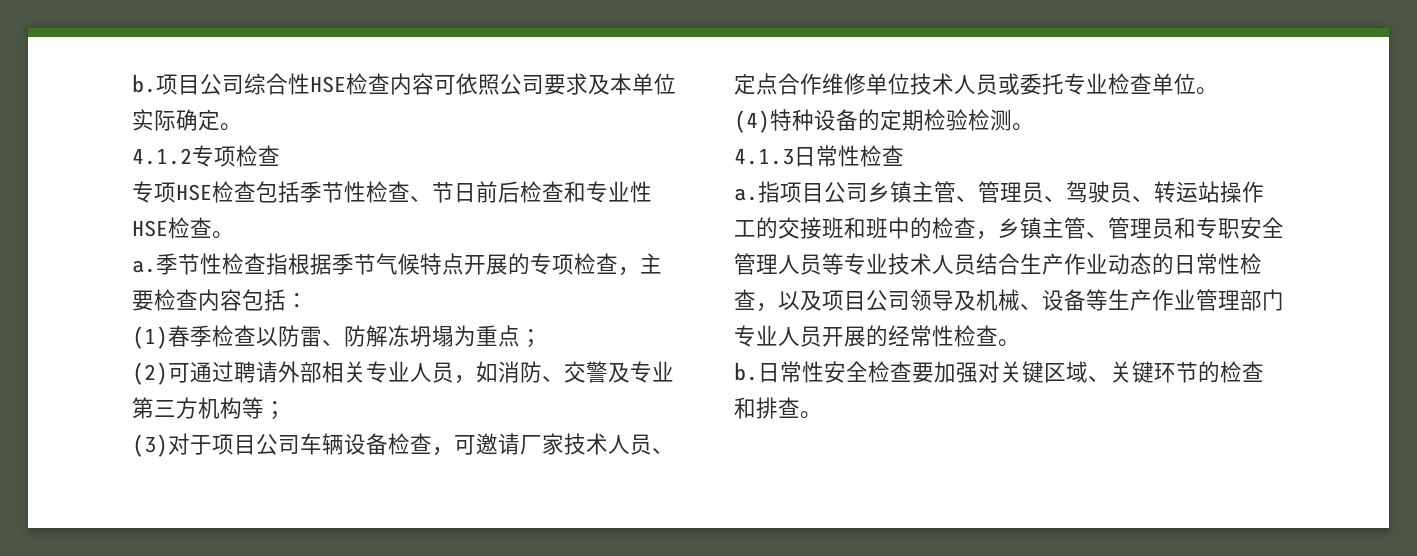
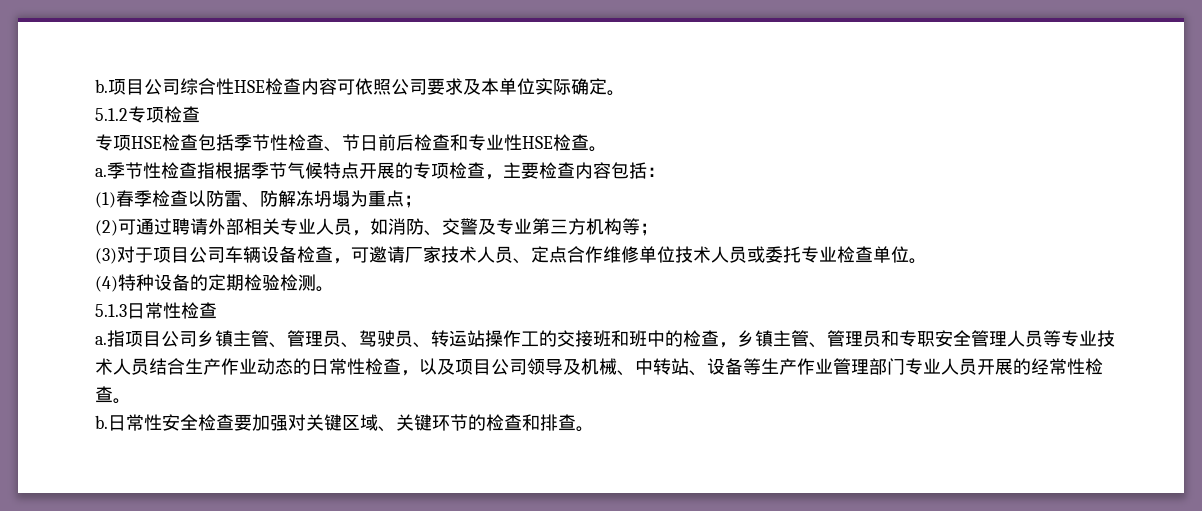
- 4.1.2专项检查
+ 5.1.2专项检查
- 4.1.3日常性检查
+ 5.1.3日常性检查
- 指项目公司乡镇主管、管理员、驾驶员、转运站操作工的交接班和班中的检查，乡镇主管、管理员和专职安全管理人员等专业技术人员结合生产作业动态的日常性检查，以及项目公司领导及机械、设备等生产作业管理部门专业人员开展的经常性检查。
+ 指项目公司乡镇主管、管理员、驾驶员、转运站操作工的交接班和班中的检查，乡镇主管、管理员和专职安全管理人员等专业技术人员结合生产作业动态的日常性检查，以及项目公司领导及机械、中转站、设备等生产作业管理部门专业人员开展的经常性检查。

